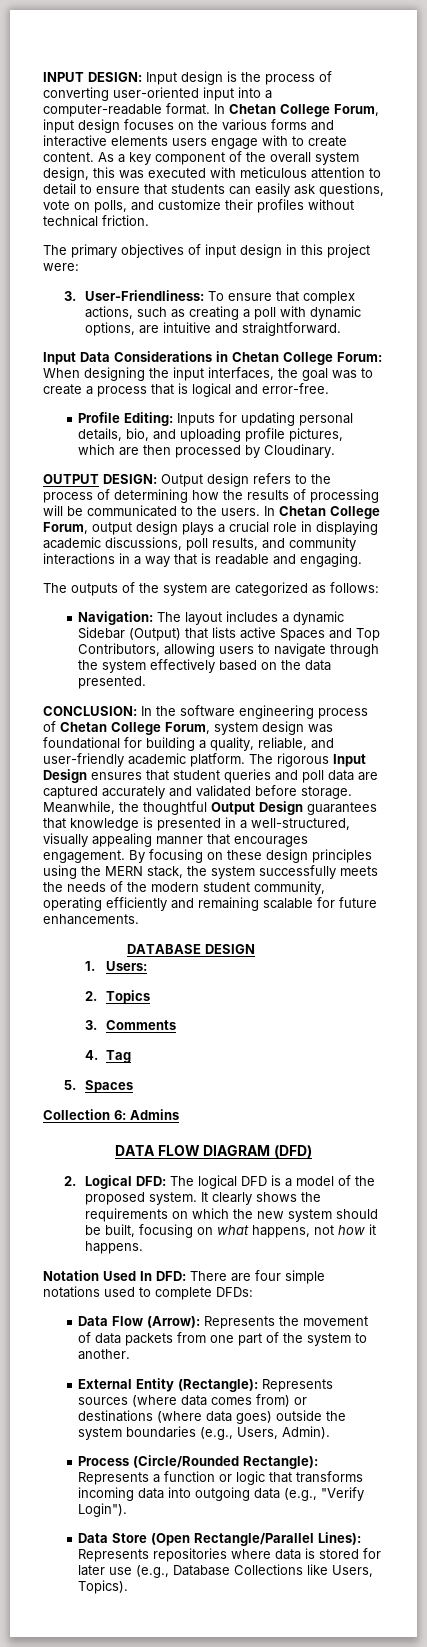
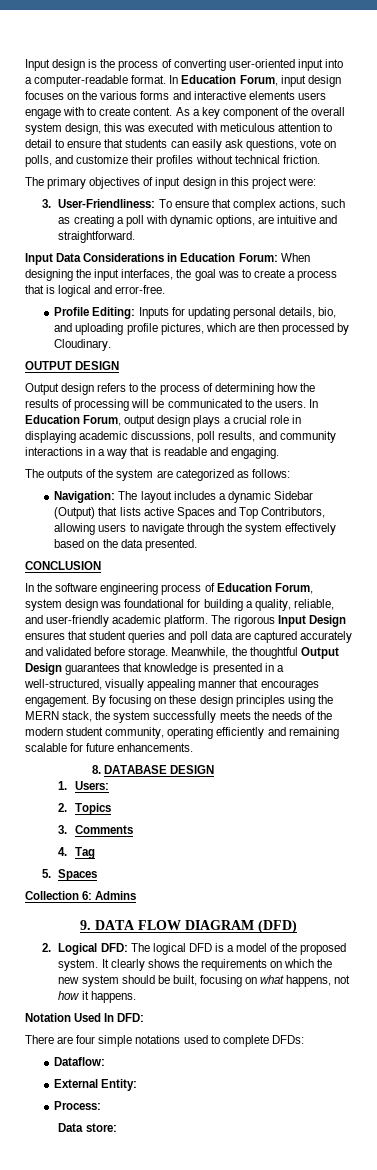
- INPUT DESIGN: Input design is the process of converting user-oriented input into a computer-readable format.
+ Input design is the process of converting user-oriented input into a computer-readable format.
- In Chetan College Forum, input design focuses on the various forms and interactive elements users engage with to create content.
+ In Education Forum, input design focuses on the various forms and interactive elements users engage with to create content.
- Input Data Considerations in Chetan College Forum: When designing the input interfaces, the goal was to create a process that is logical and error-free.
+ Input Data Considerations in Education Forum: When designing the input interfaces, the goal was to create a process that is logical and error-free.
- OUTPUT DESIGN: Output design refers to the process of determining how the results of processing will be communicated to the users.
+ OUTPUT DESIGN
+ Output design refers to the process of determining how the results of processing will be communicated to the users.
- In Chetan College Forum, output design plays a crucial role in displaying academic discussions, poll results, and community interactions in a way that is readable and engaging.
+ In Education Forum, output design plays a crucial role in displaying academic discussions, poll results, and community interactions in a way that is readable and engaging.
- CONCLUSION: In the software engineering process of Chetan College Forum, system design was foundational for building a quality, reliable, and user-friendly academic platform.
+ CONCLUSION
+ In the software engineering process of Education Forum, system design was foundational for building a quality, reliable, and user-friendly academic platform.
- DATABASE DESIGN
+ 8. DATABASE DESIGN
- DATA FLOW DIAGRAM (DFD)
+ 9. DATA FLOW DIAGRAM (DFD)
- Notation Used In DFD: There are four simple notations used to complete DFDs:
+ Notation Used In DFD:
+ There are four simple notations used to complete DFDs:
- Data Flow (Arrow): Represents the movement of data packets from one part of the system to another.
- External Entity (Rectangle): Represents sources (where data comes from) or destinations (where data goes) outside the system boundaries (e.g., Users, Admin).
- Process (Circle/Rounded Rectangle): Represents a function or logic that transforms incoming data into outgoing data (e.g., "Verify Login").
- Data Store (Open Rectangle/Parallel Lines): Represents repositories where data is stored for later use (e.g., Database Collections like Users, Topics).
+ Dataflow:
+ External Entity:
+ Process:
+ Data store:

